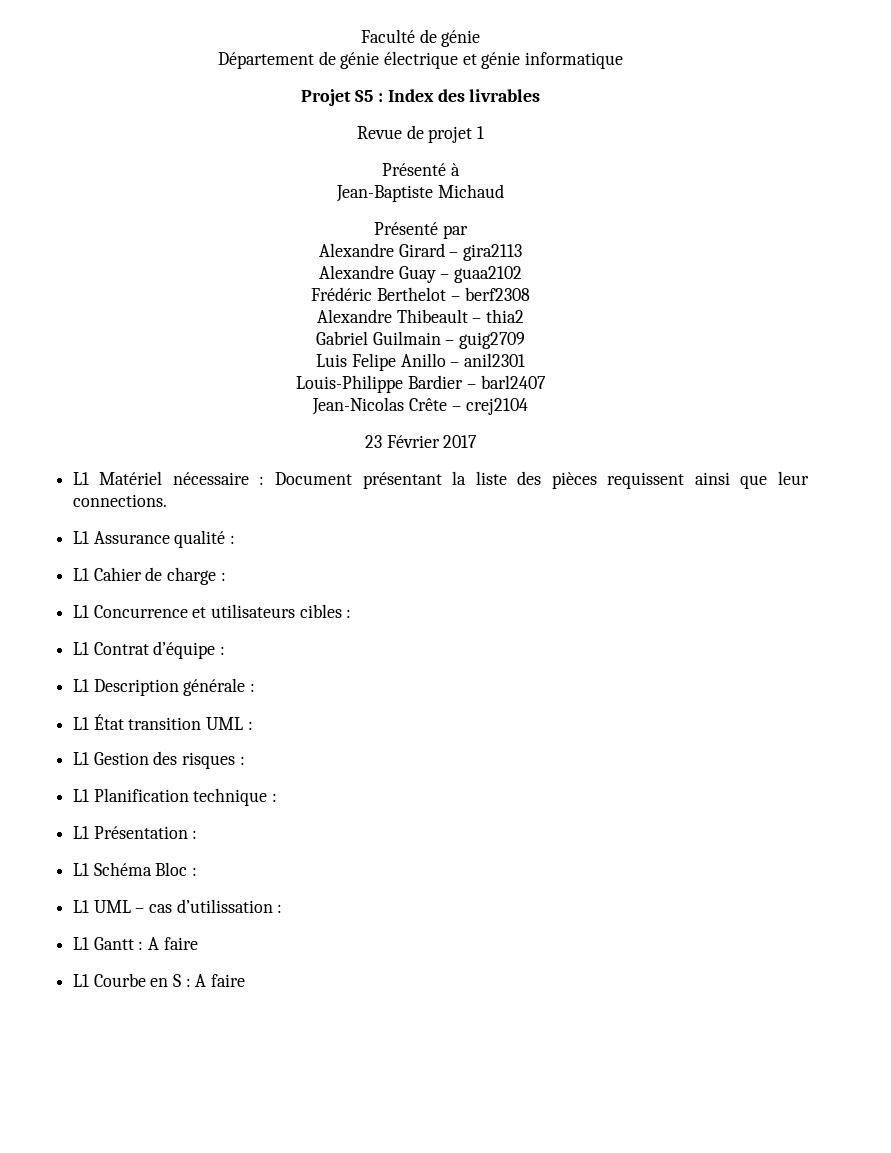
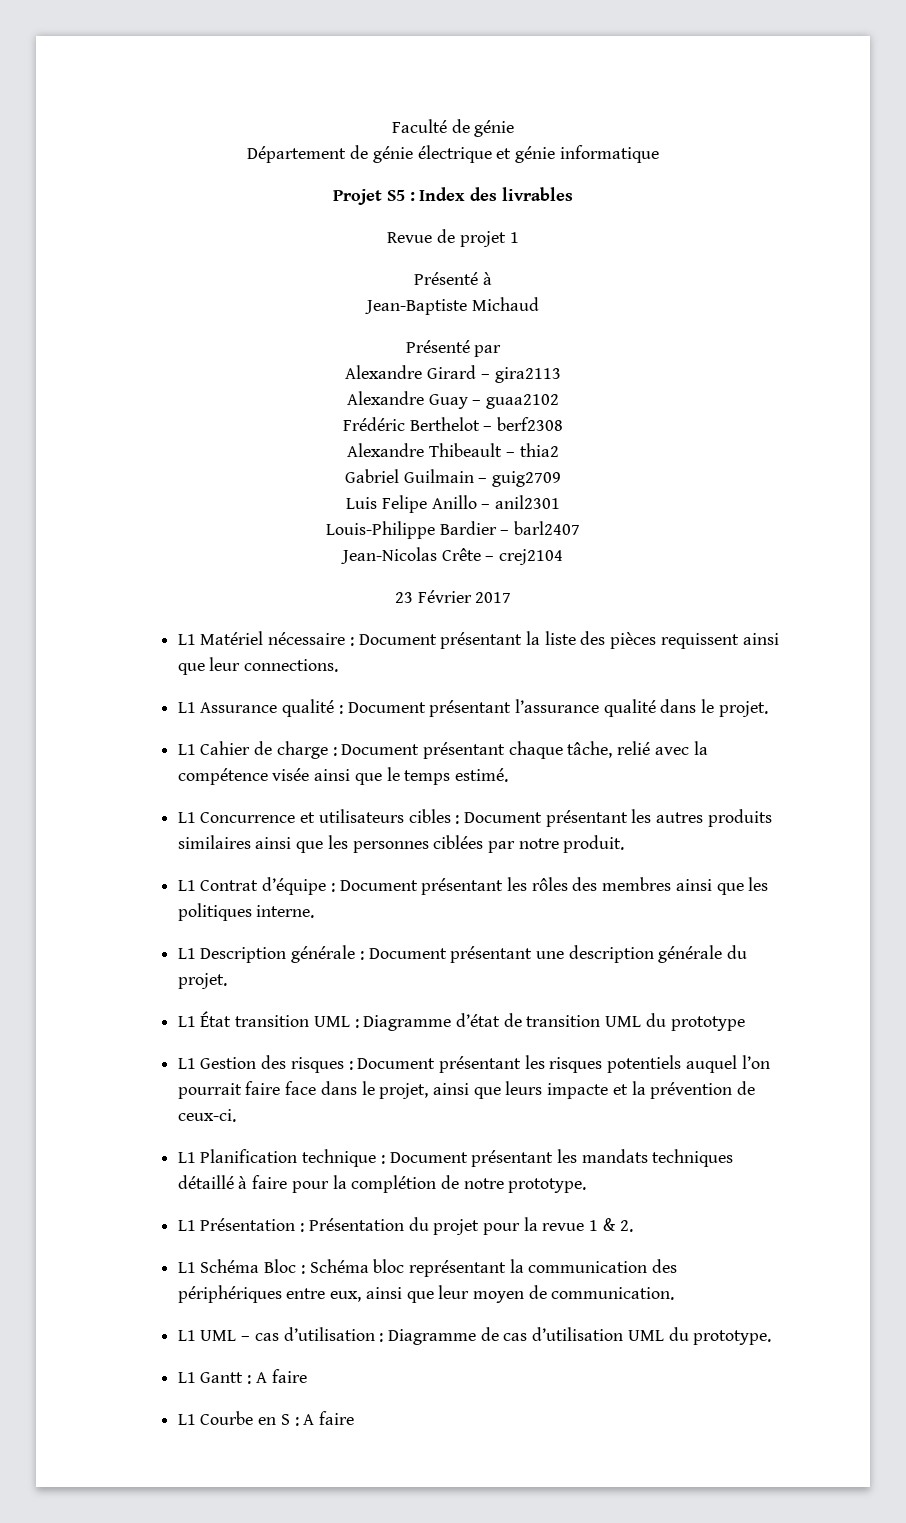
- L1 Assurance qualité :
+ L1 Assurance qualité : Document présentant l’assurance qualité dans le projet.
- L1 Cahier de charge :
+ L1 Cahier de charge : Document présentant chaque tâche, relié avec la compétence visée ainsi que le temps estimé.
- L1 Concurrence et utilisateurs cibles :
- L1 Contrat d’équipe :
- L1 Description générale :
+ L1 Concurrence et utilisateurs cibles : Document présentant les autres produits similaires ainsi que les personnes ciblées par notre produit.
+ L1 Contrat d’équipe : Document présentant les rôles des membres ainsi que les politiques interne.
+ L1 Description générale : Document présentant une description générale du projet.
- L1 État transition UML :
+ L1 État transition UML : Diagramme d’état de transition UML du prototype
- L1 Gestion des risques :
- L1 Planification technique :
- L1 Présentation :
- L1 Schéma Bloc :
+ L1 Gestion des risques : Document présentant les risques potentiels auquel l’on pourrait faire face dans le projet, ainsi que leurs impacte et la prévention de ceux-ci.
+ L1 Planification technique : Document présentant les mandats techniques détaillé à faire pour la complétion de notre prototype.
+ L1 Présentation : Présentation du projet pour la revue 1 & 2.
+ L1 Schéma Bloc : Schéma bloc représentant la communication des périphériques entre eux, ainsi que leur moyen de communication.
- L1 UML – cas d’utilissation :
+ L1 UML – cas d’utilisation : Diagramme de cas d’utilisation UML du prototype.

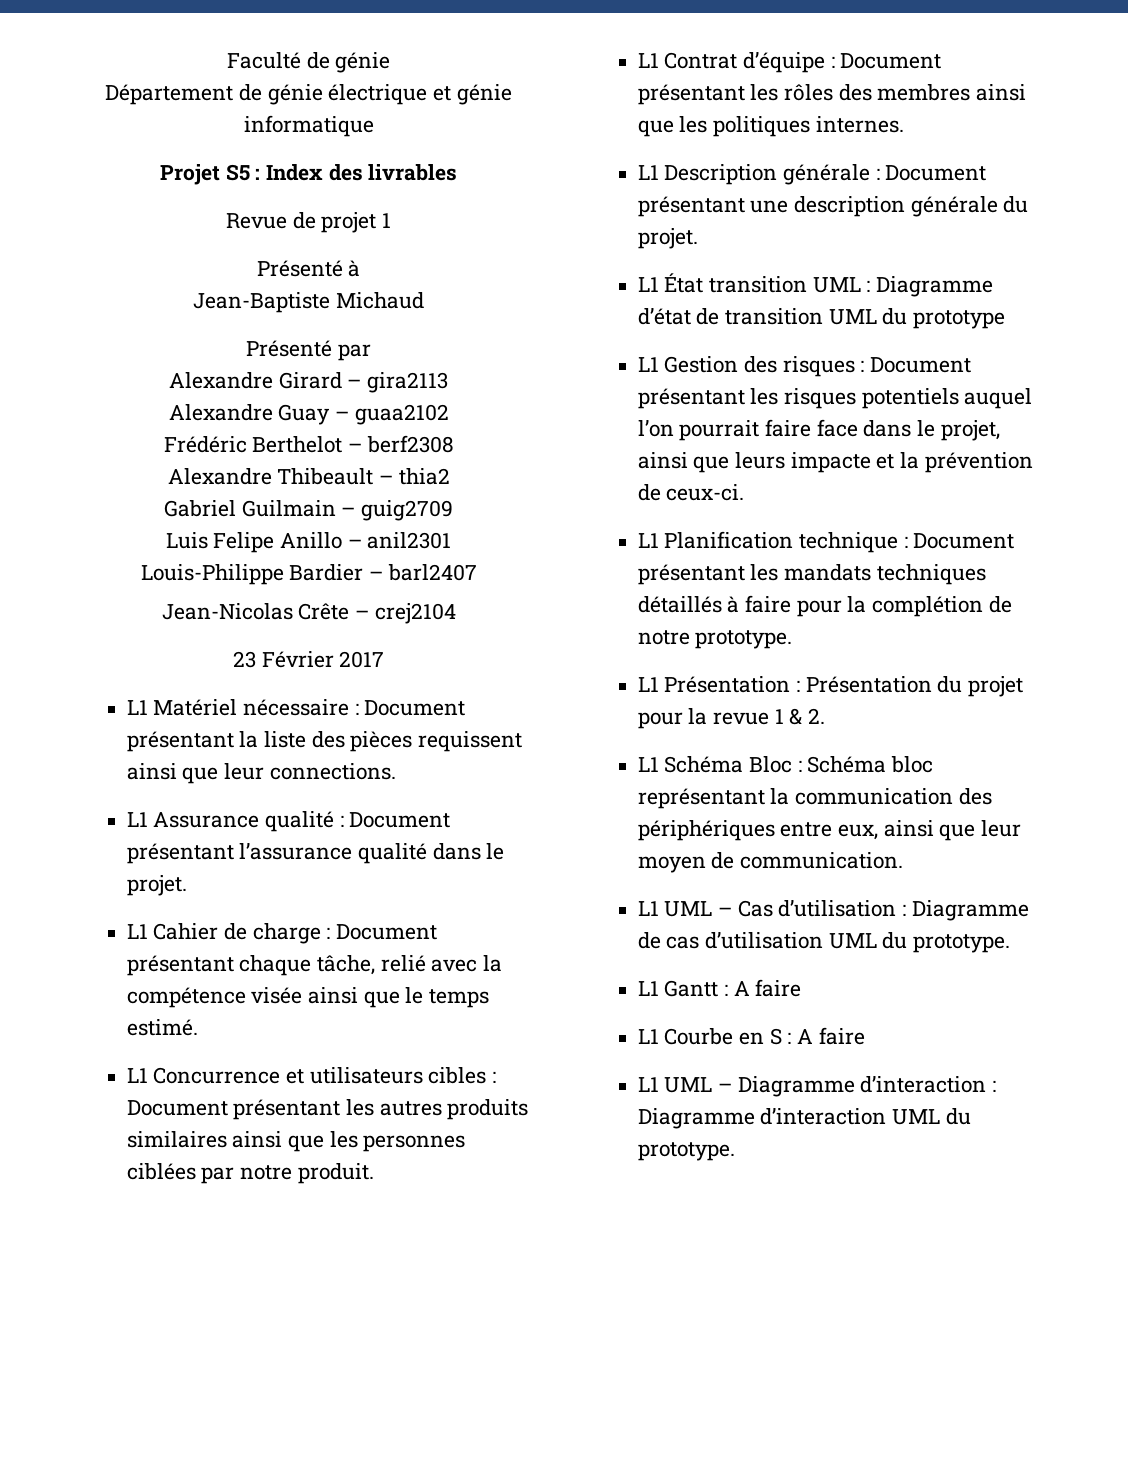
- L1 Contrat d’équipe : Document présentant les rôles des membres ainsi que les politiques interne.
+ L1 Contrat d’équipe : Document présentant les rôles des membres ainsi que les politiques internes.
- L1 Planification technique : Document présentant les mandats techniques détaillé à faire pour la complétion de notre prototype.
+ L1 Planification technique : Document présentant les mandats techniques détaillés à faire pour la complétion de notre prototype.
- L1 UML – cas d’utilisation : Diagramme de cas d’utilisation UML du prototype.
+ L1 UML – Cas d’utilisation : Diagramme de cas d’utilisation UML du prototype.
+ L1 UML – Diagramme d’interaction : Diagramme d’interaction UML du prototype.

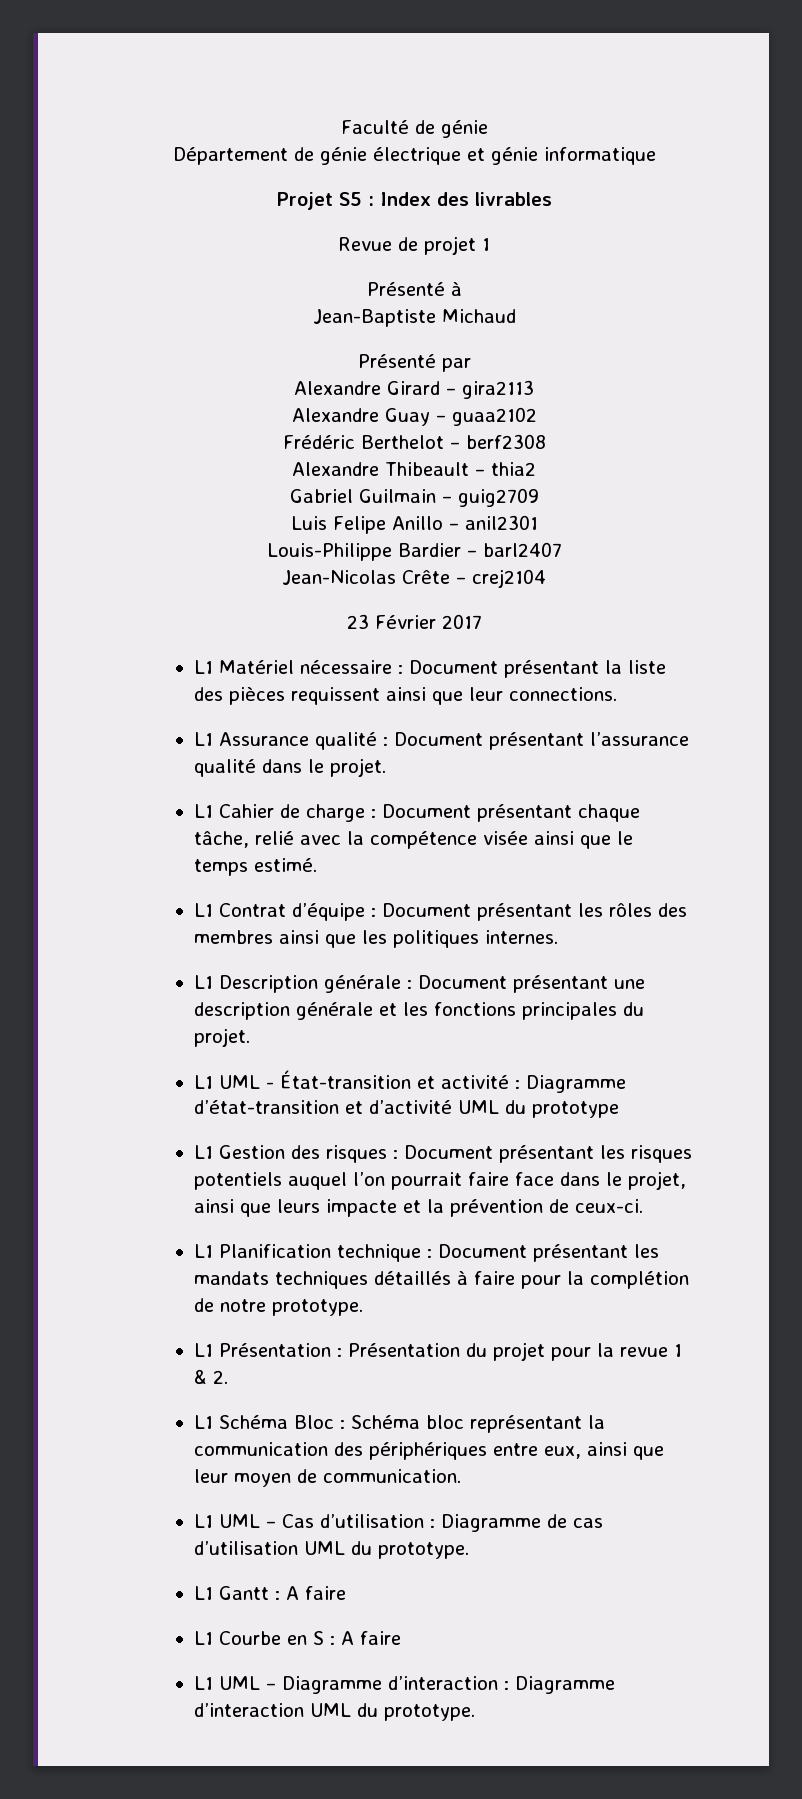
- L1 Concurrence et utilisateurs cibles : Document présentant les autres produits similaires ainsi que les personnes ciblées par notre produit.
- L1 Description générale : Document présentant une description générale du projet.
+ L1 Description générale : Document présentant une description générale et les fonctions principales du projet.
- L1 État transition UML : Diagramme d’état de transition UML du prototype
+ L1 UML - État-transition et activité : Diagramme d’état-transition et d’activité UML du prototype

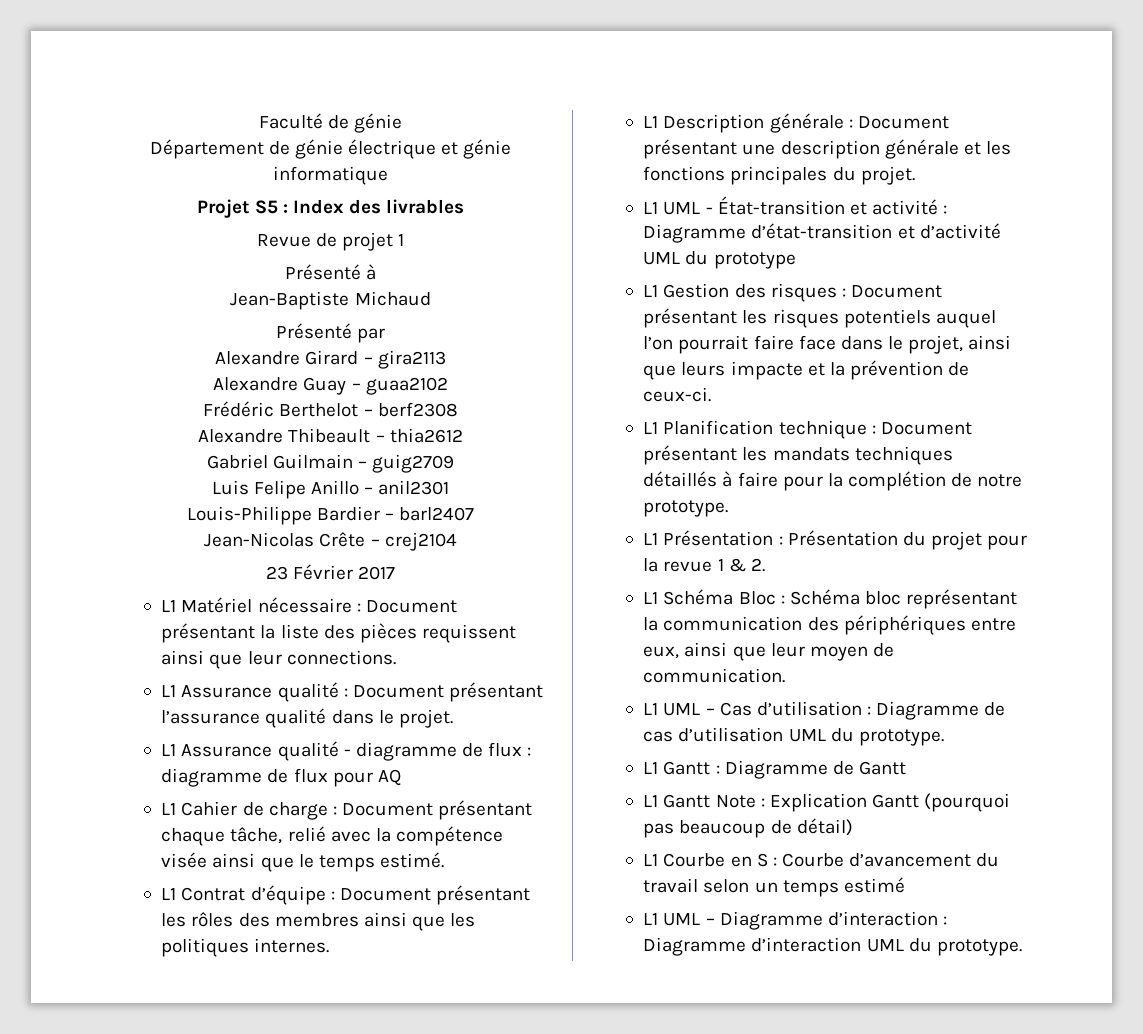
- Alexandre Thibeault – thia2
+ Alexandre Thibeault – thia2612
+ L1 Assurance qualité - diagramme de flux : diagramme de flux pour AQ
- L1 Gantt : A faire
+ L1 Gantt : Diagramme de Gantt
+ L1 Gantt Note : Explication Gantt (pourquoi pas beaucoup de détail)
- L1 Courbe en S : A faire
+ L1 Courbe en S : Courbe d’avancement du travail selon un temps estimé

